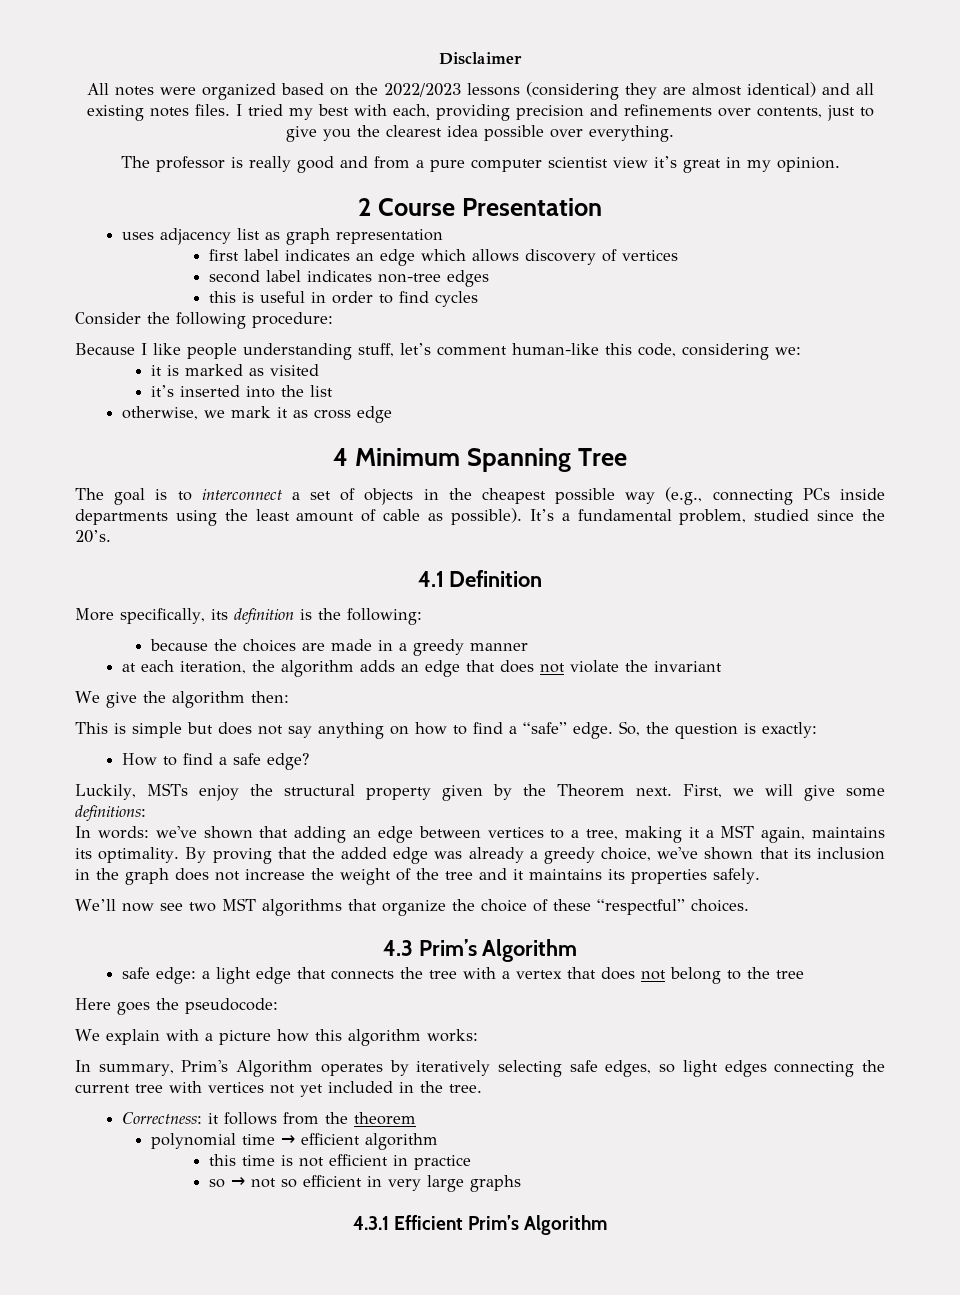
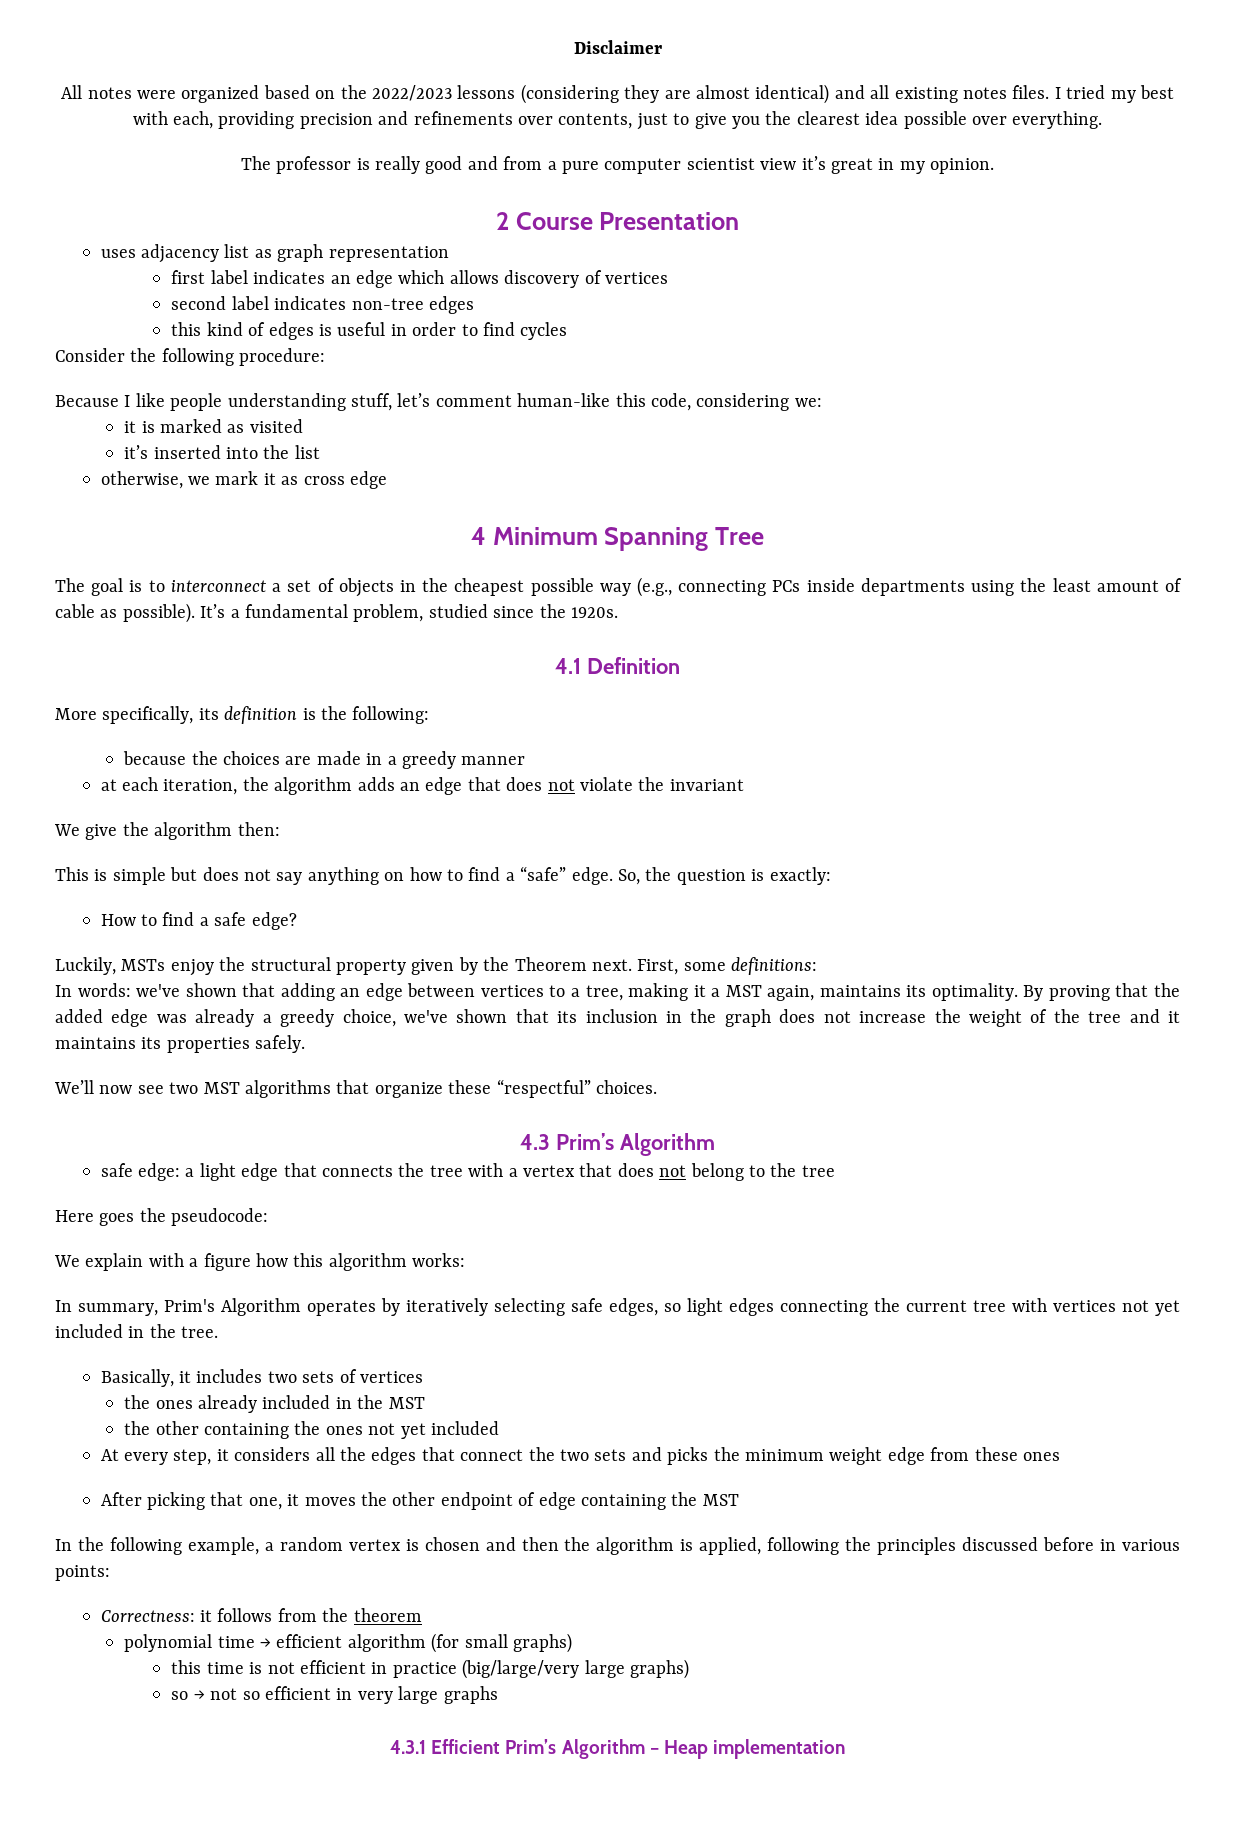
- this is useful in order to find cycles
+ this kind of edges is useful in order to find cycles
- It’s a fundamental problem, studied since the 20’s.
+ It’s a fundamental problem, studied since the 1920s.
- First, we will give some definitions:
+ First, some definitions:
- We’ll now see two MST algorithms that organize the choice of these “respectful” choices.
+ We’ll now see two MST algorithms that organize these “respectful” choices.
- We explain with a picture how this algorithm works:
+ We explain with a figure how this algorithm works:
+ Basically, it includes two sets of vertices
+ the ones already included in the MST
+ the other containing the ones not yet included
+ At every step, it considers all the edges that connect the two sets and picks the minimum weight edge from these ones
+ After picking that one, it moves the other endpoint of edge containing the MST
+ In the following example, a random vertex is chosen and then the algorithm is applied, following the principles discussed before in various points:
- polynomial time → efficient algorithm
+ polynomial time → efficient algorithm (for small graphs)
- this time is not efficient in practice
+ this time is not efficient in practice (big/large/very large graphs)
- 4.3.1 Efficient Prim’s Algorithm
+ 4.3.1 Efficient Prim’s Algorithm – Heap implementation

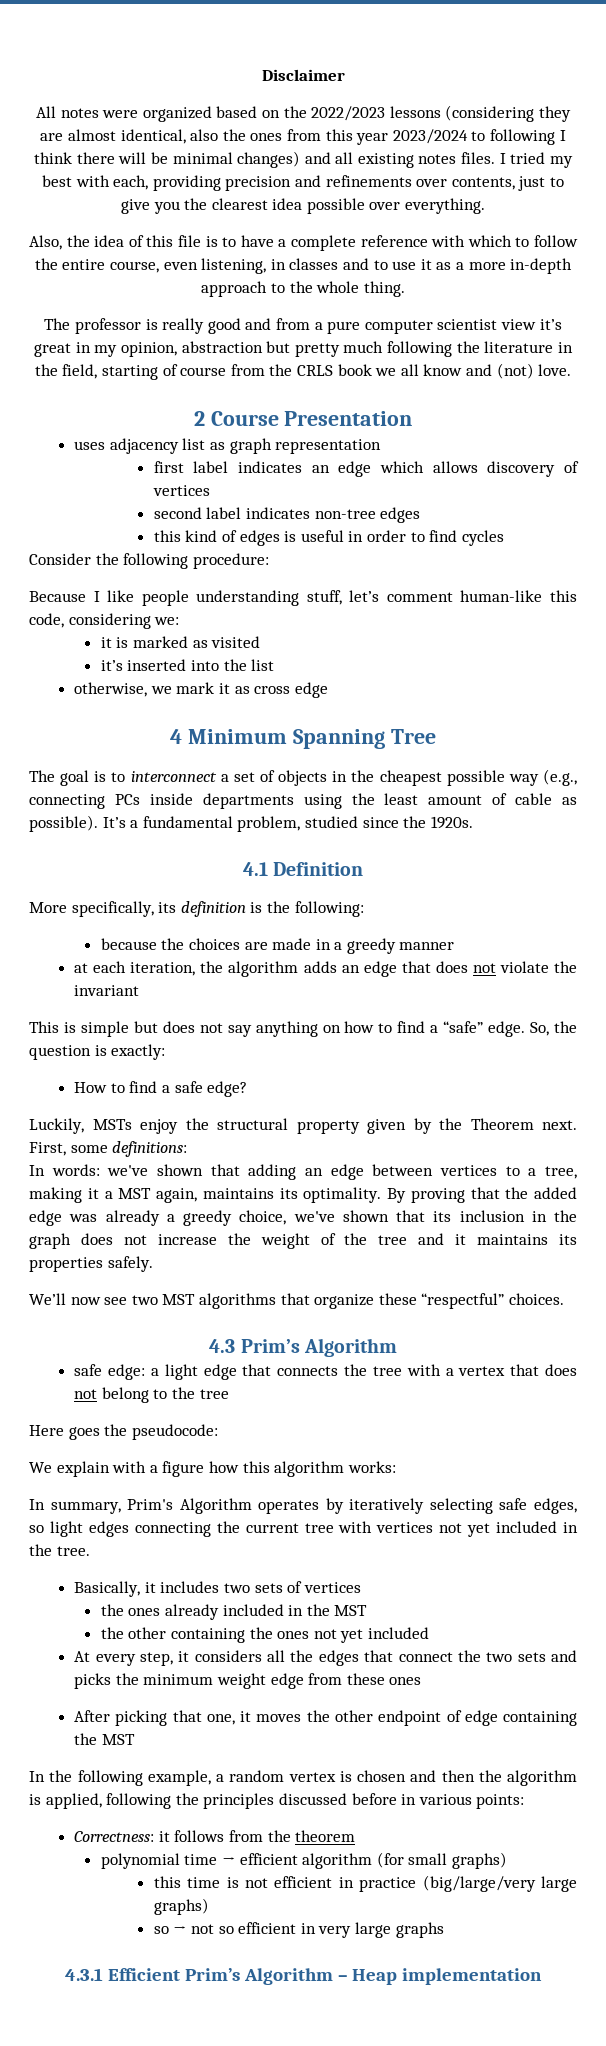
- All notes were organized based on the 2022/2023 lessons (considering they are almost identical) and all existing notes files.
+ All notes were organized based on the 2022/2023 lessons (considering they are almost identical, also the ones from this year 2023/2024 to following I think there will be minimal changes) and all existing notes files.
+ Also, the idea of this file is to have a complete reference with which to follow the entire course, even listening, in classes and to use it as a more in-depth approach to the whole thing.
- The professor is really good and from a pure computer scientist view it’s great in my opinion.
+ The professor is really good and from a pure computer scientist view it’s great in my opinion, abstraction but pretty much following the literature in the field, starting of course from the CRLS book we all know and (not) love.
- We give the algorithm then:

